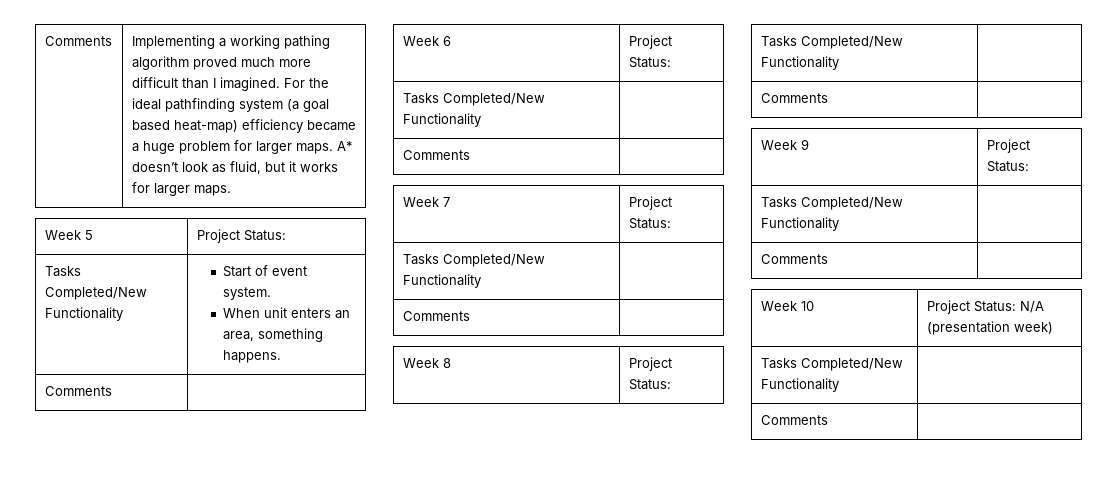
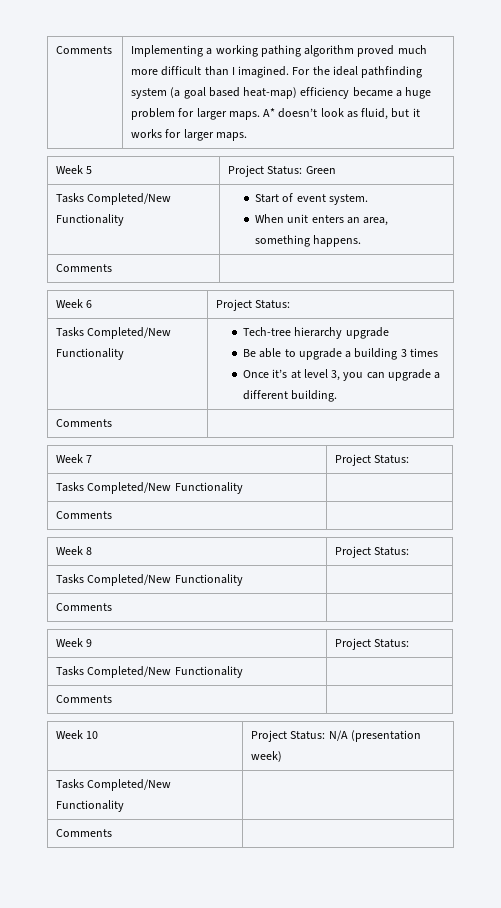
- Week 5 | Project Status:
+ Week 5 | Project Status: Green
  Week 6 | Project Status:
- Tasks Completed/New Functionality |
+ Tasks Completed/New Functionality | Tech-tree hierarchy upgrade
+ Be able to upgrade a building 3 times
+ Once it’s at level 3, you can upgrade a different building.

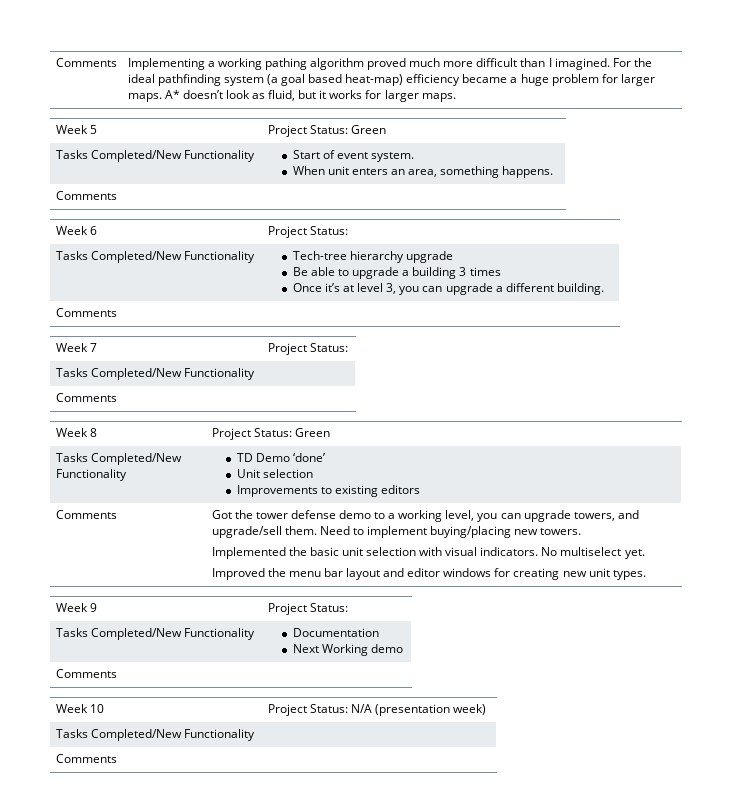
- Week 8 | Project Status:
- Tasks Completed/New Functionality |
- Comments |
+ Week 8 | Project Status: Green
+ Tasks Completed/New Functionality | TD Demo ‘done’
+ Unit selection
+ Improvements to existing editors
+ Comments | Got the tower defense demo to a working level, you can upgrade towers, and upgrade/sell them. Need to implement buying/placing new towers.
+ Implemented the basic unit selection with visual indicators. No multiselect yet.
+ Improved the menu bar layout and editor windows for creating new unit types.
  Week 9 | Project Status:
- Tasks Completed/New Functionality |
+ Tasks Completed/New Functionality | Documentation
+ Next Working demo

